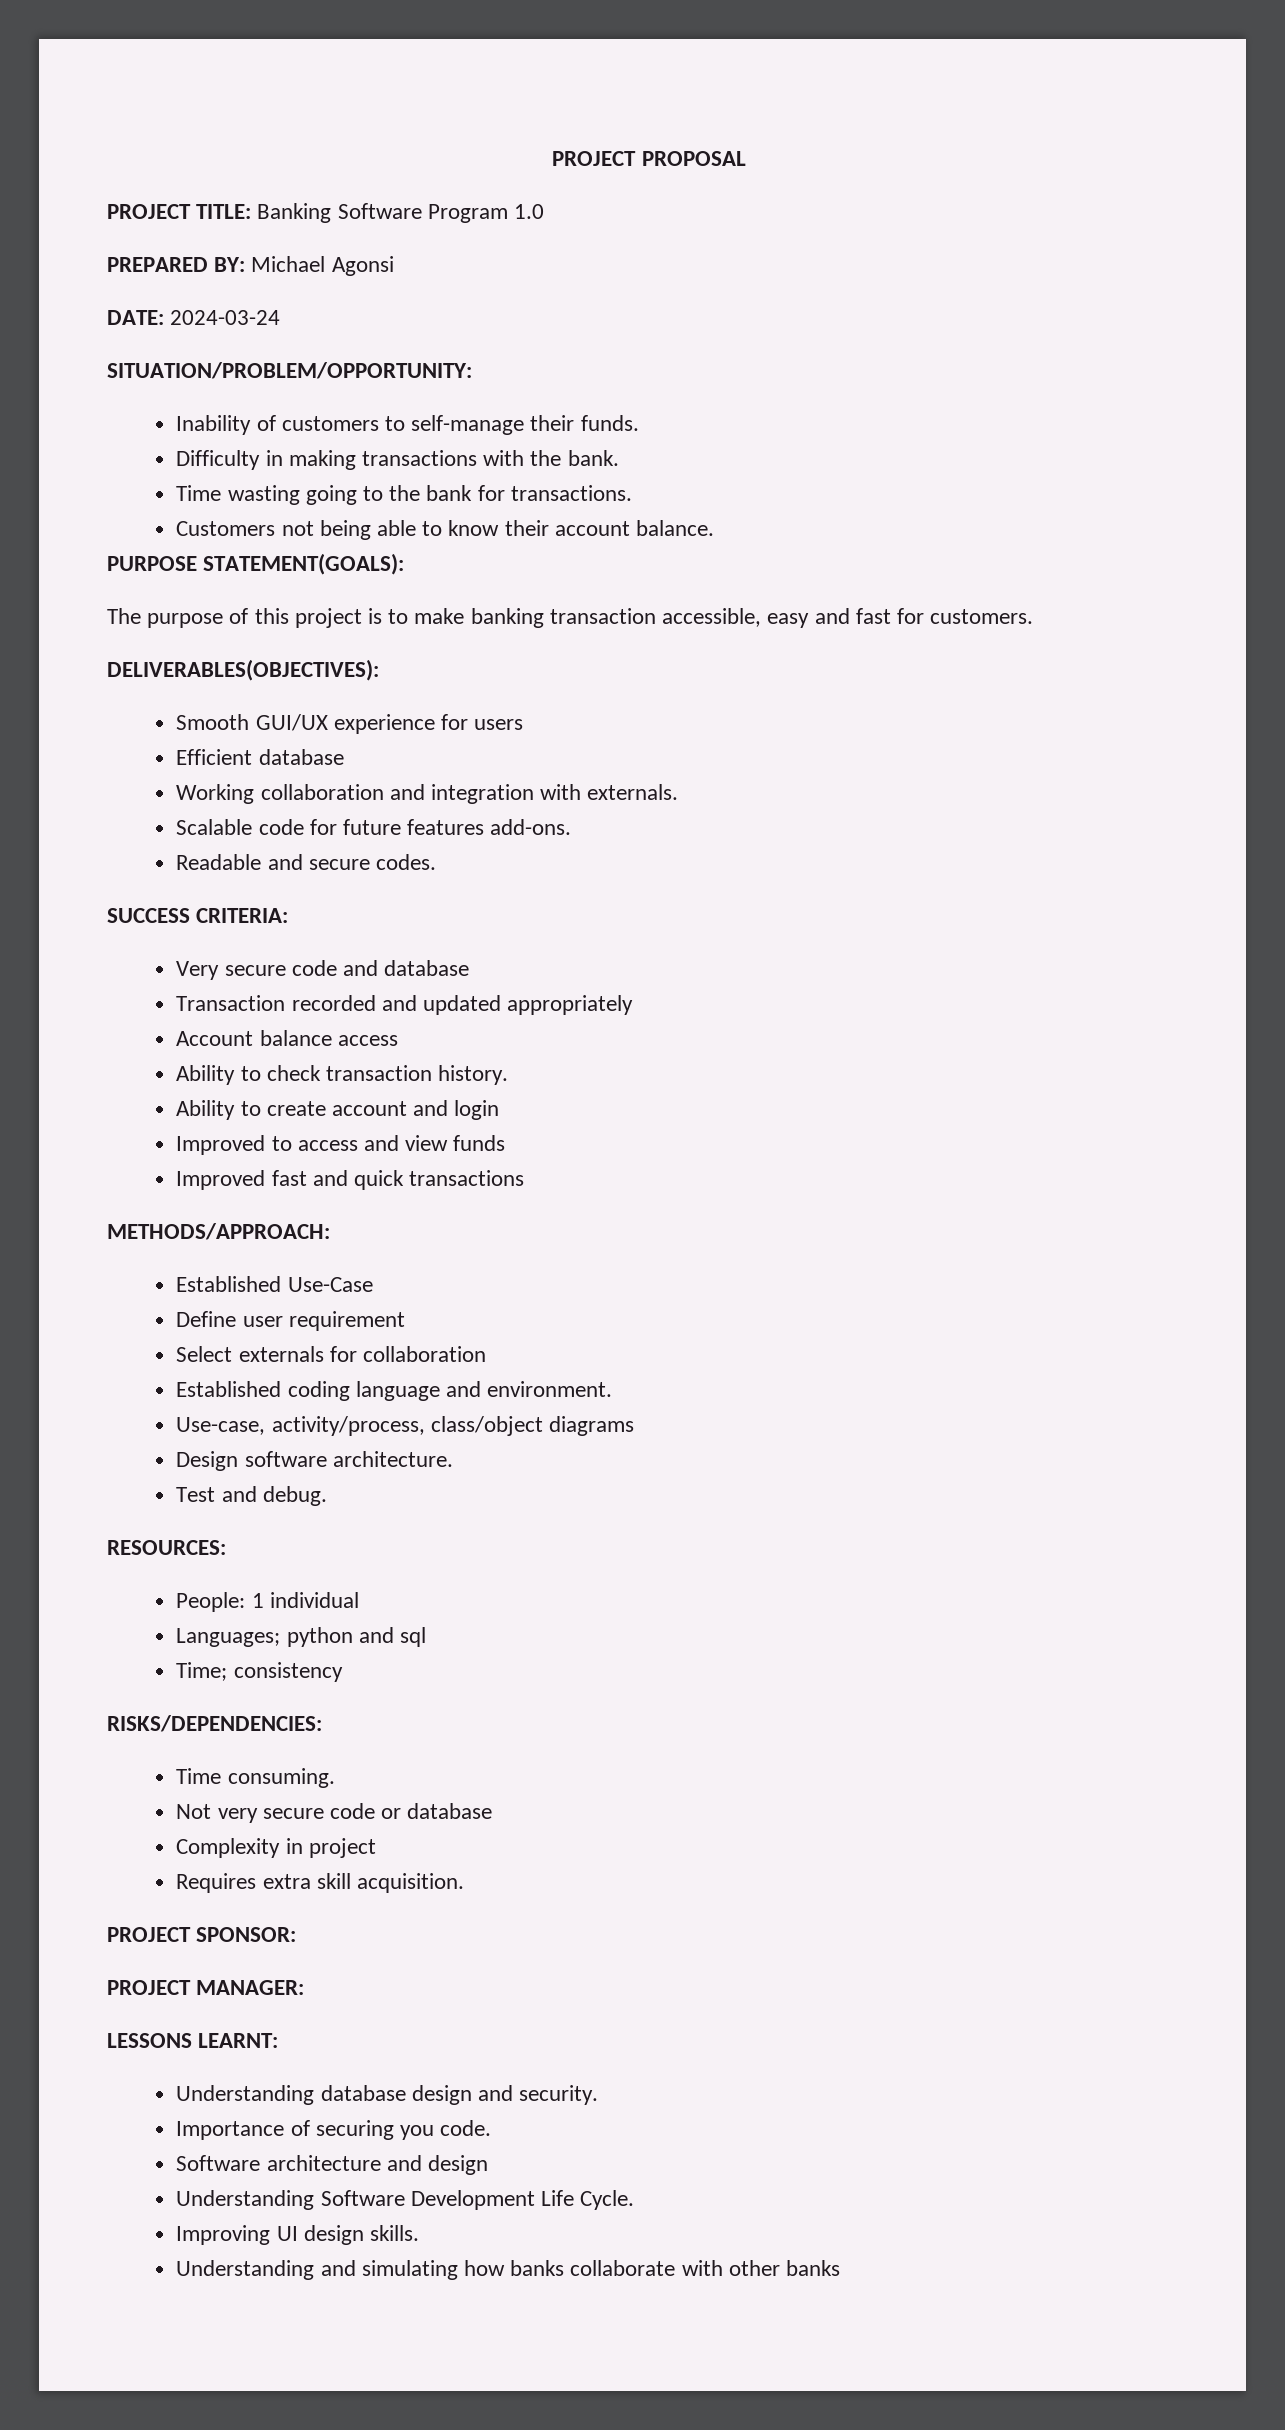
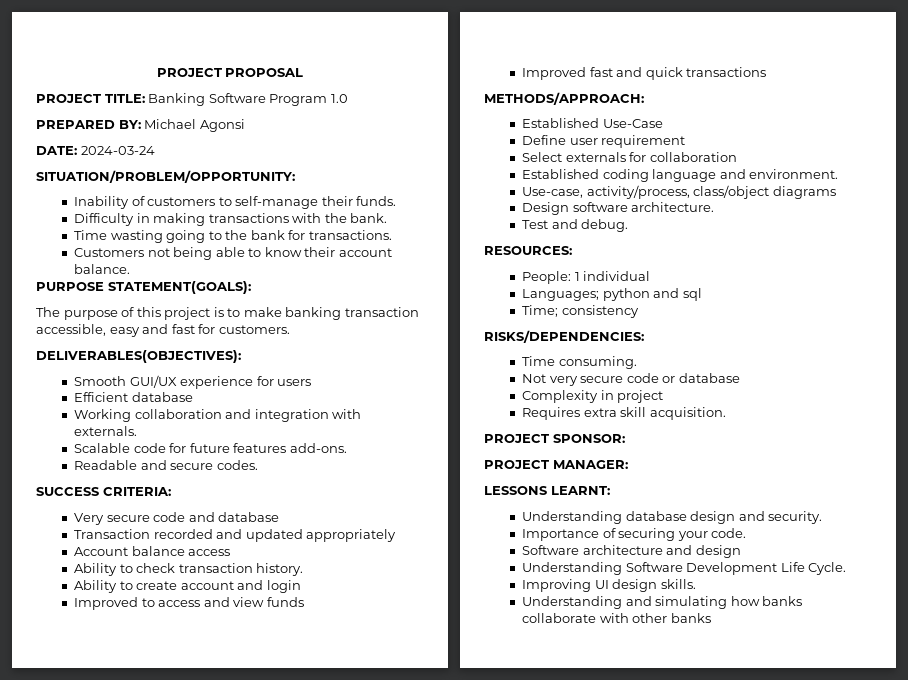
- Importance of securing you code.
+ Importance of securing your code.

